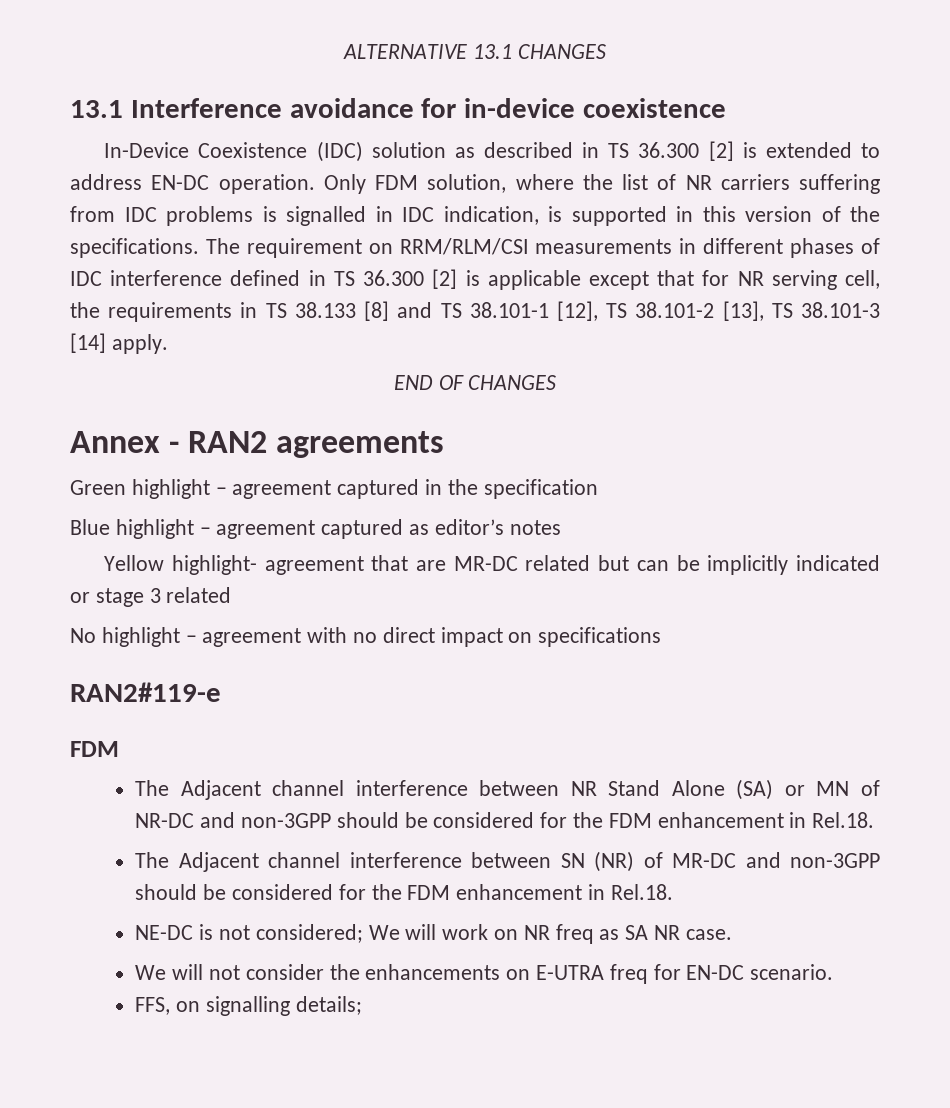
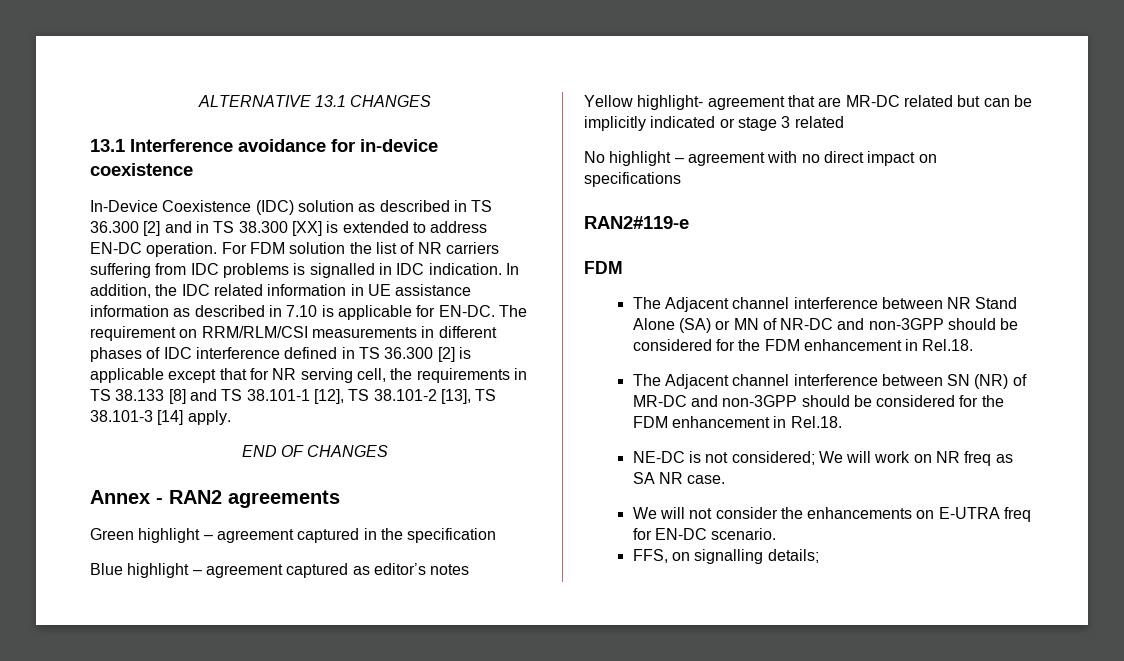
- In-Device Coexistence (IDC) solution as described in TS 36.300 [2] is extended to address EN-DC operation.
+ In-Device Coexistence (IDC) solution as described in TS 36.300 [2] and in TS 38.300 [XX] is extended to address EN-DC operation.
- Only FDM solution, where the list of NR carriers suffering from IDC problems is signalled in IDC indication, is supported in this version of the specifications.
+ For FDM solution the list of NR carriers suffering from IDC problems is signalled in IDC indication. In addition, the IDC related information in UE assistance information as described in 7.10 is applicable for EN-DC.

